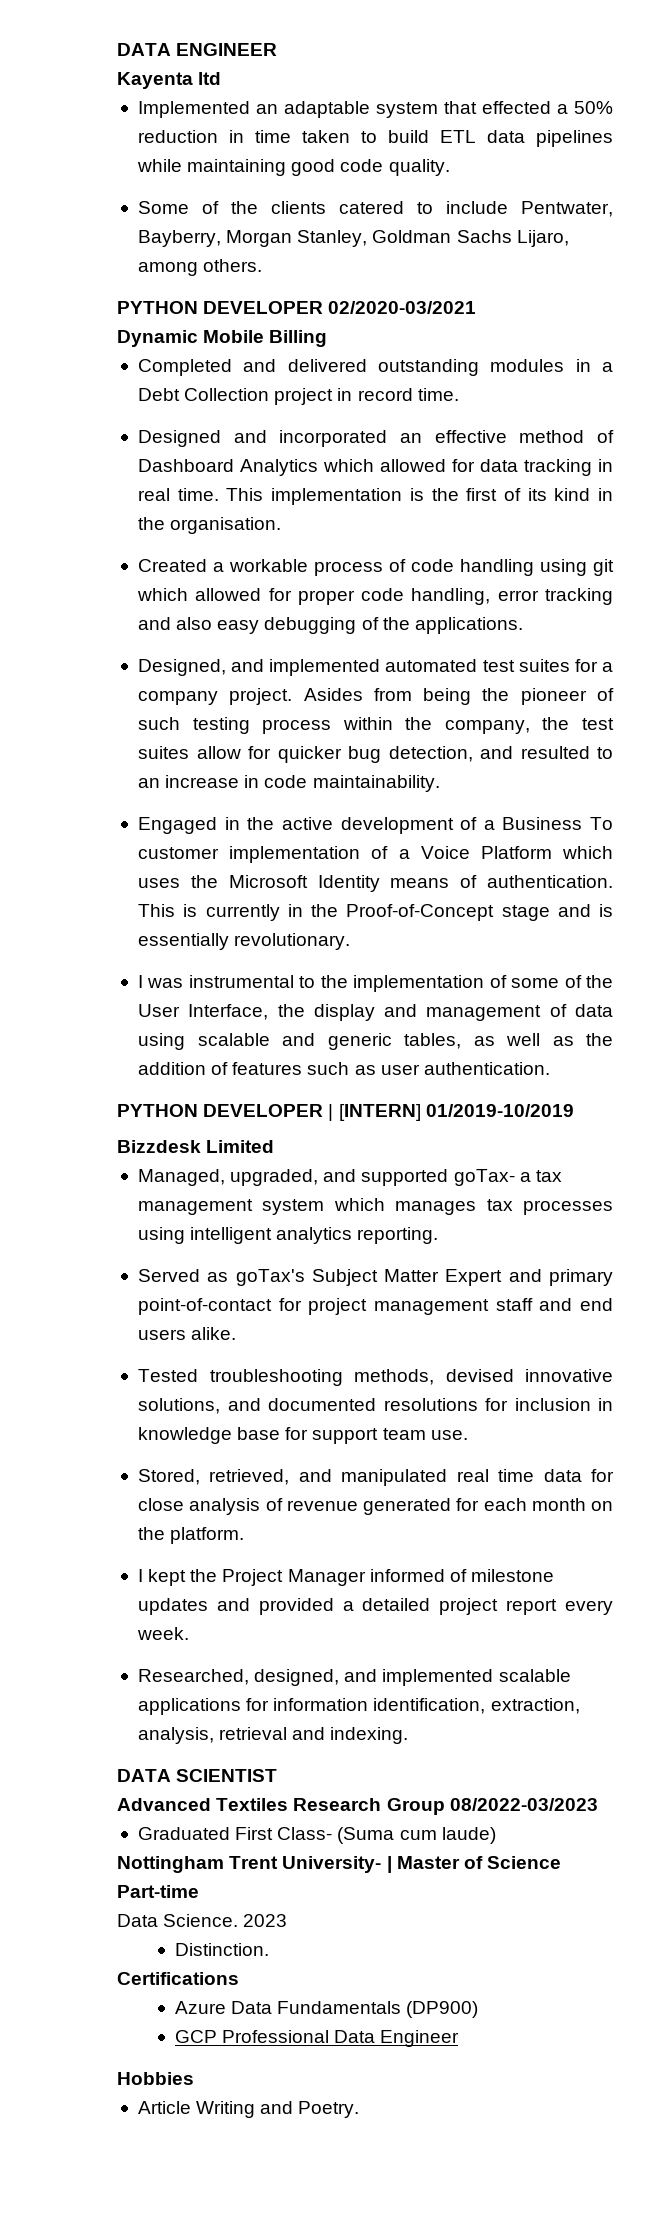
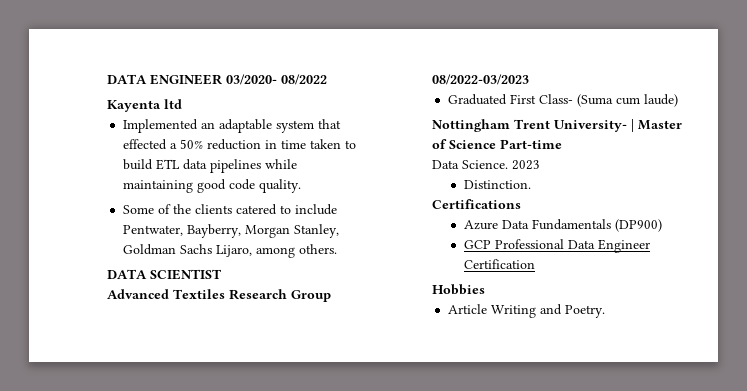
- DATA ENGINEER
+ DATA ENGINEER 03/2020- 08/2022
- PYTHON DEVELOPER 02/2020-03/2021
- Dynamic Mobile Billing
- Completed and delivered outstanding modules in a Debt Collection project in record time.
- Designed and incorporated an effective method of Dashboard Analytics which allowed for data tracking in real time. This implementation is the first of its kind in the organisation.
- Created a workable process of code handling using git which allowed for proper code handling, error tracking and also easy debugging of the applications.
- Designed, and implemented automated test suites for a company project. Asides from being the pioneer of such testing process within the company, the test suites allow for quicker bug detection, and resulted to an increase in code maintainability.
- Engaged in the active development of a Business To customer implementation of a Voice Platform which uses the Microsoft Identity means of authentication. This is currently in the Proof-of-Concept stage and is essentially revolutionary.
- I was instrumental to the implementation of some of the User Interface, the display and management of data using scalable and generic tables, as well as the addition of features such as user authentication.
- PYTHON DEVELOPER | [INTERN] 01/2019-10/2019
- Bizzdesk Limited
- Managed, upgraded, and supported goTax- a tax management system which manages tax processes using intelligent analytics reporting.
- Served as goTax's Subject Matter Expert and primary point-of-contact for project management staff and end users alike.
- Tested troubleshooting methods, devised innovative solutions, and documented resolutions for inclusion in knowledge base for support team use.
- Stored, retrieved, and manipulated real time data for close analysis of revenue generated for each month on the platform.
- I kept the Project Manager informed of milestone updates and provided a detailed project report every week.
- Researched, designed, and implemented scalable applications for information identification, extraction, analysis, retrieval and indexing.
- GCP Professional Data Engineer
+ GCP Professional Data Engineer Certification

